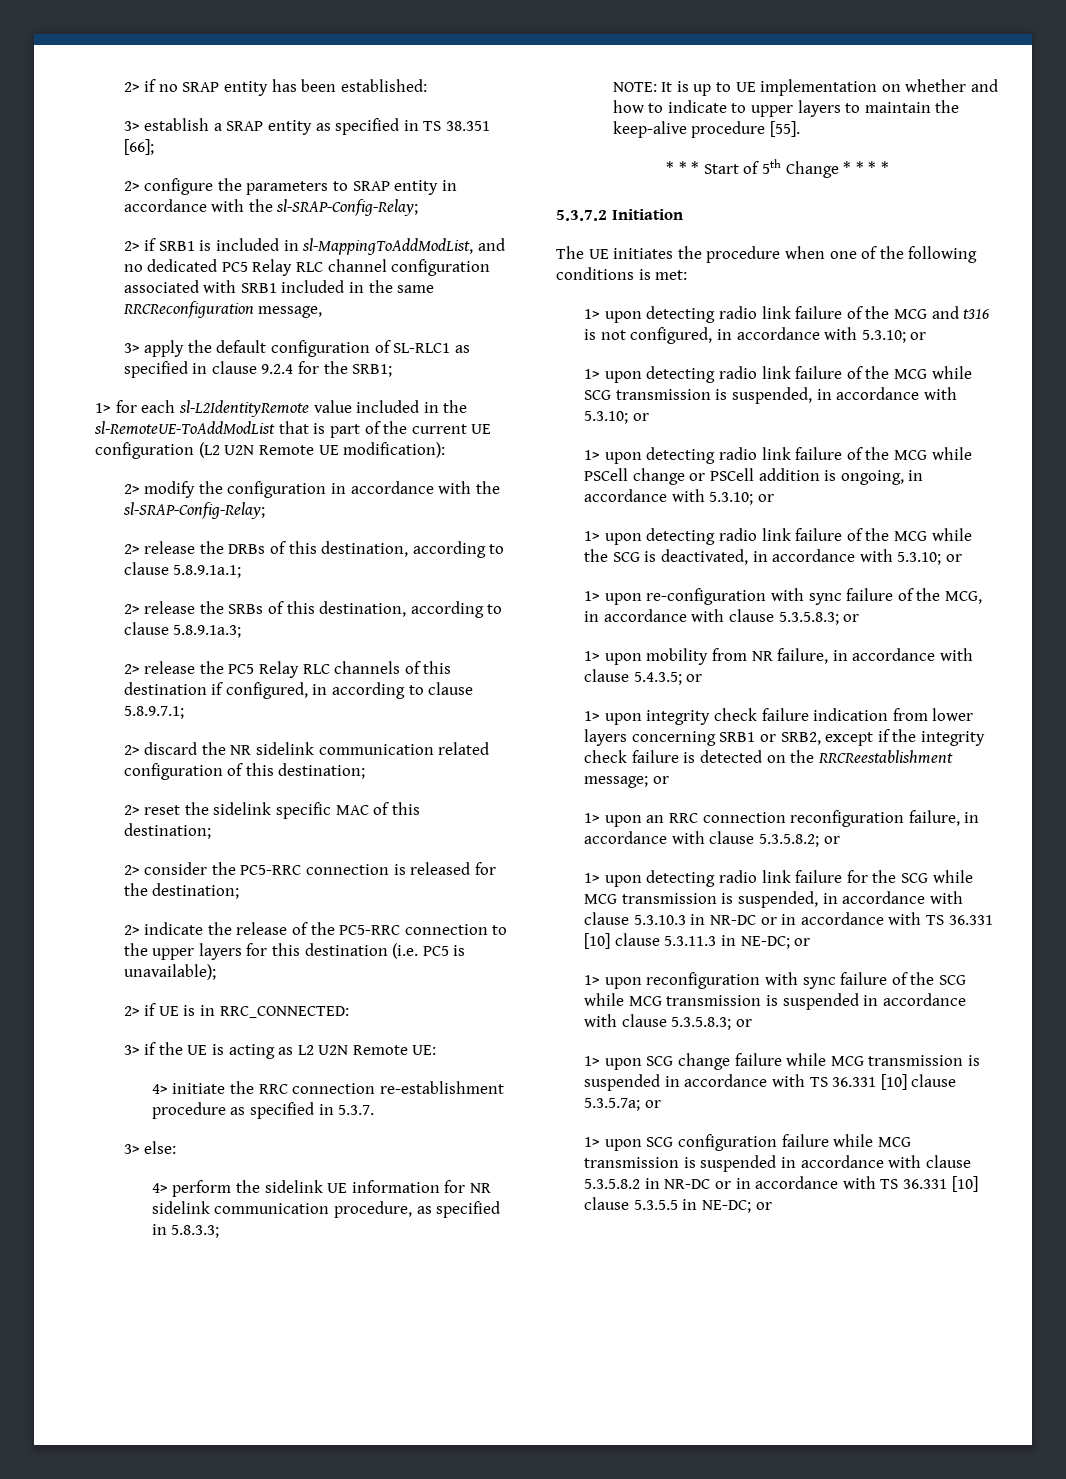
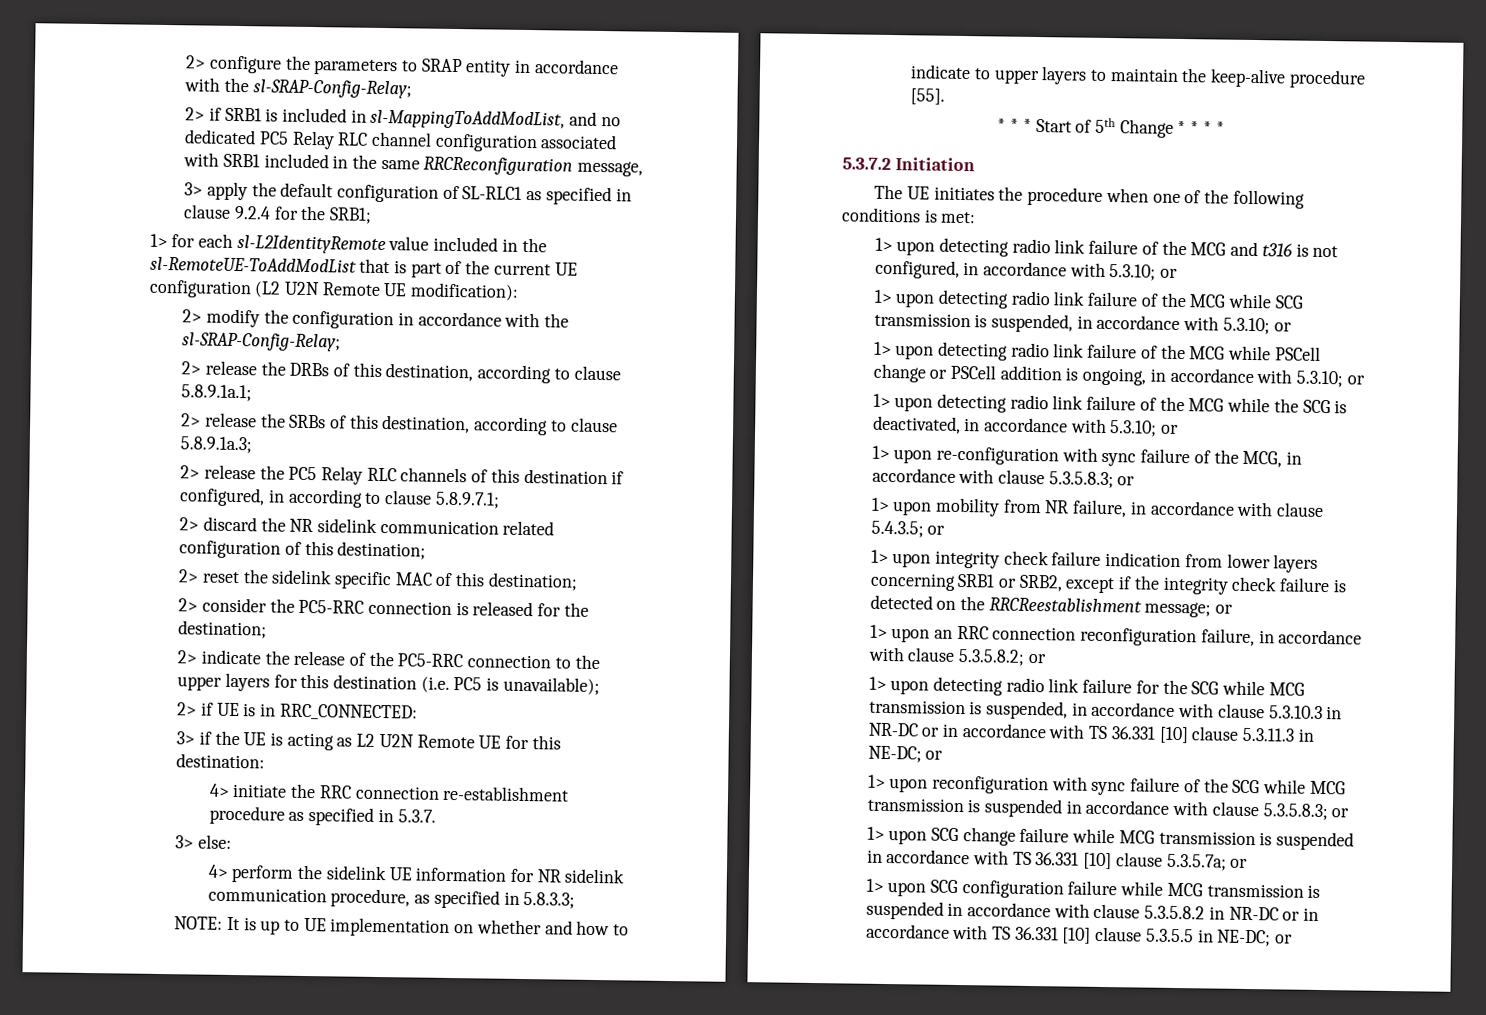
- 2> if no SRAP entity has been established:
- 3> establish a SRAP entity as specified in TS 38.351 [66];
- 3> if the UE is acting as L2 U2N Remote UE:
+ 3> if the UE is acting as L2 U2N Remote UE for this destination:

